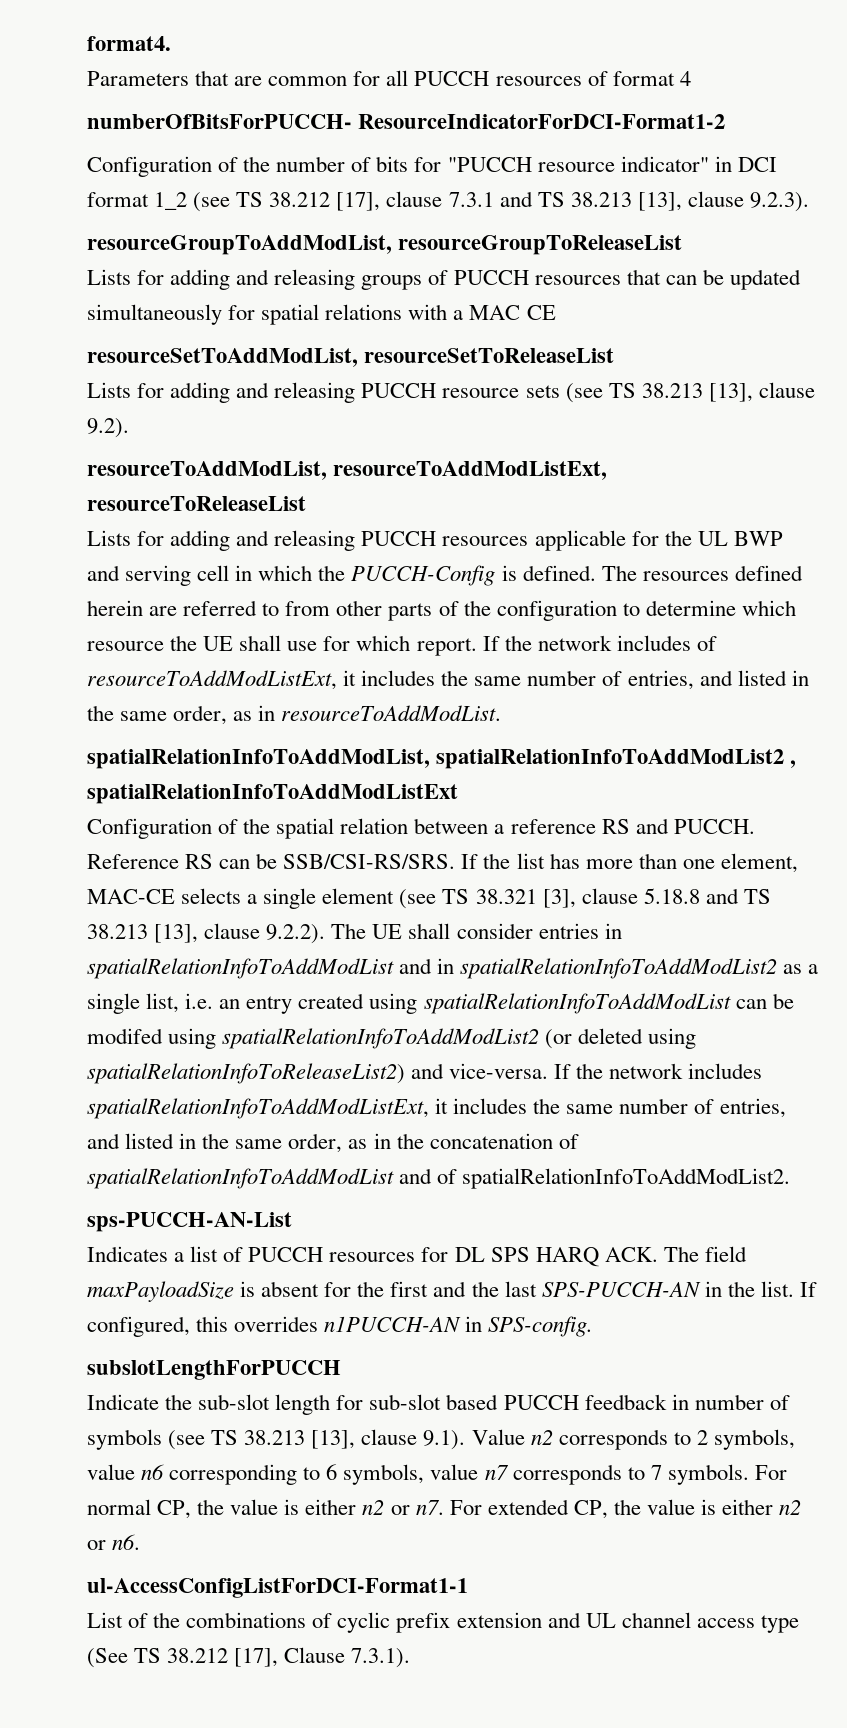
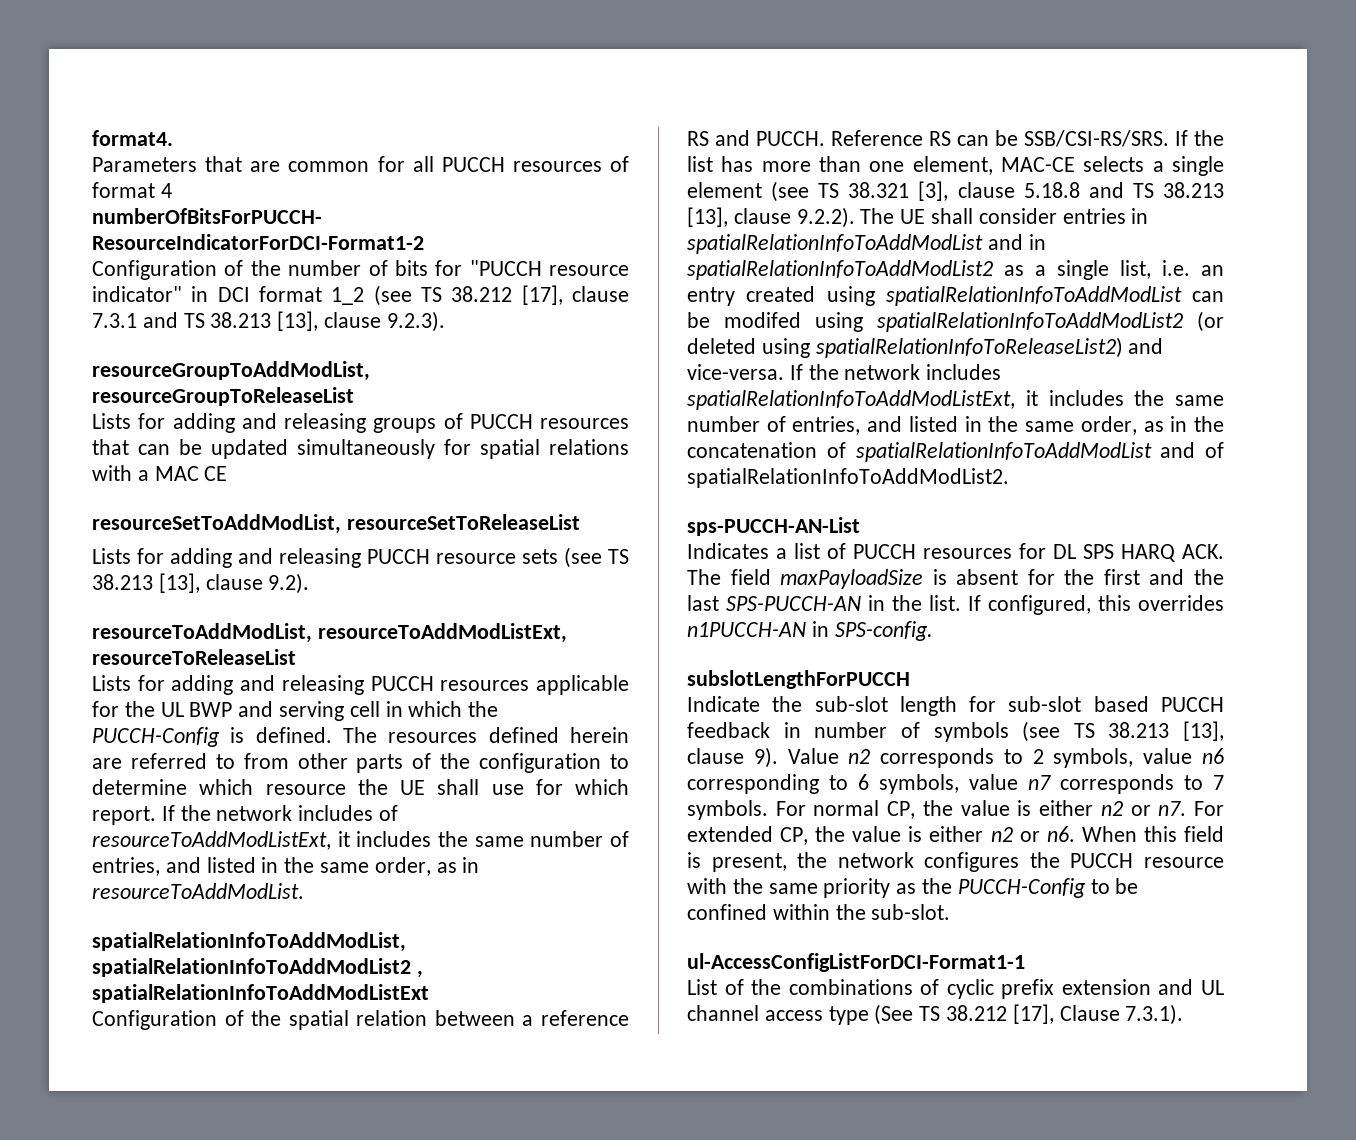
- Indicate the sub-slot length for sub-slot based PUCCH feedback in number of symbols (see TS 38.213 [13], clause 9.1). Value n2 corresponds to 2 symbols, value n6 corresponding to 6 symbols, value n7 corresponds to 7 symbols.
+ Indicate the sub-slot length for sub-slot based PUCCH feedback in number of symbols (see TS 38.213 [13], clause 9). Value n2 corresponds to 2 symbols, value n6 corresponding to 6 symbols, value n7 corresponds to 7 symbols.
+ When this field is present, the network configures the PUCCH resource with the same priority as the PUCCH-Config to be confined within the sub-slot.

